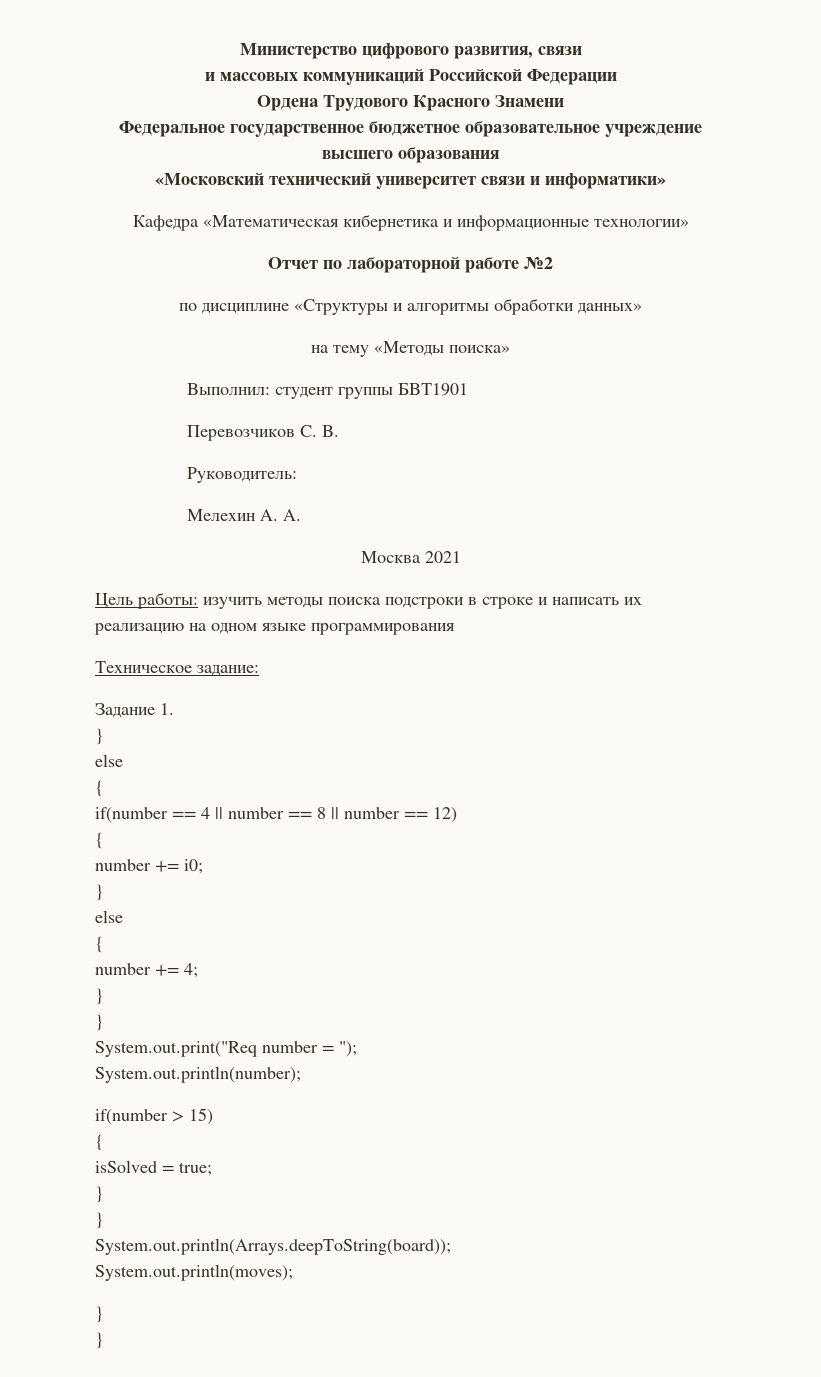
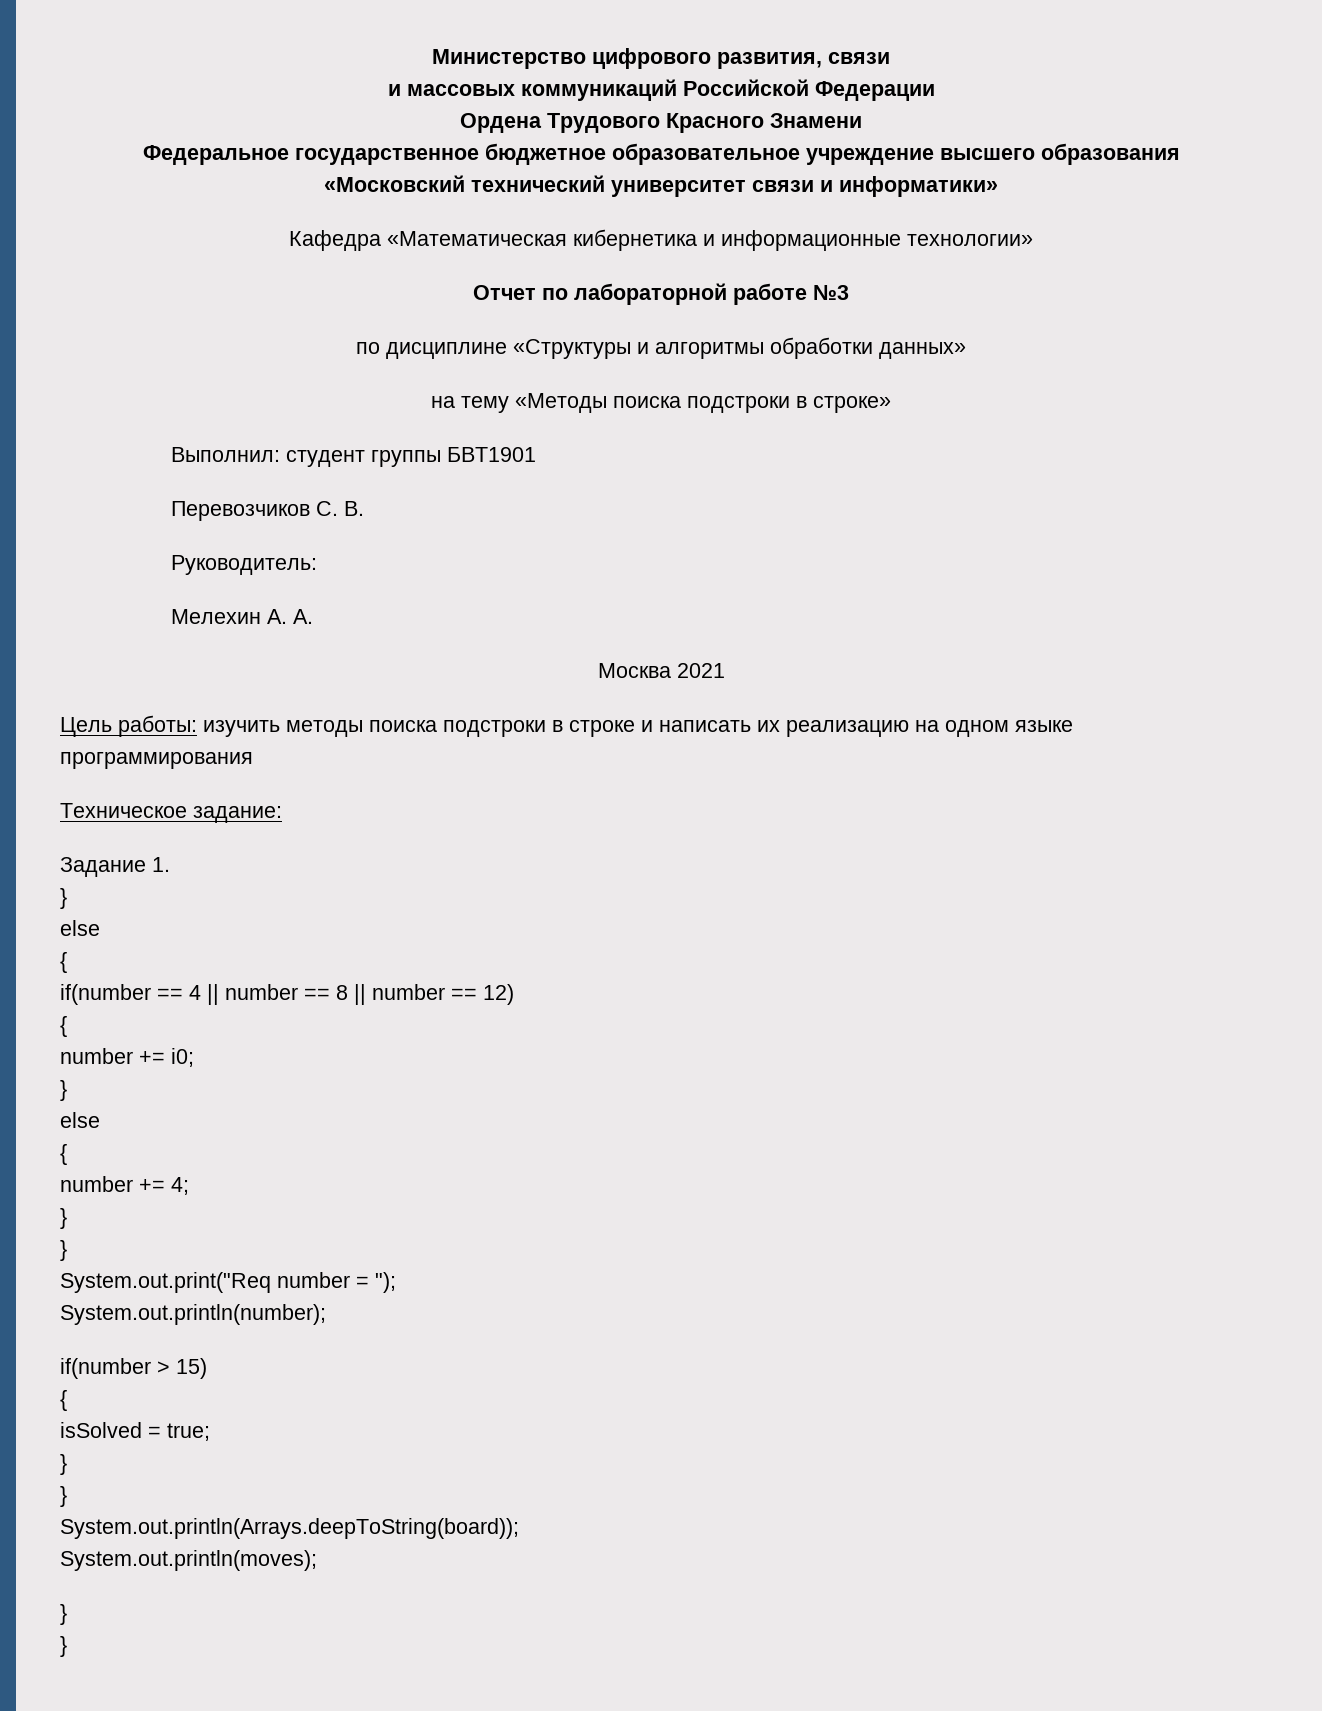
- Отчет по лабораторной работе №2
+ Отчет по лабораторной работе №3
- на тему «Методы поиска»
+ на тему «Методы поиска подстроки в строке»

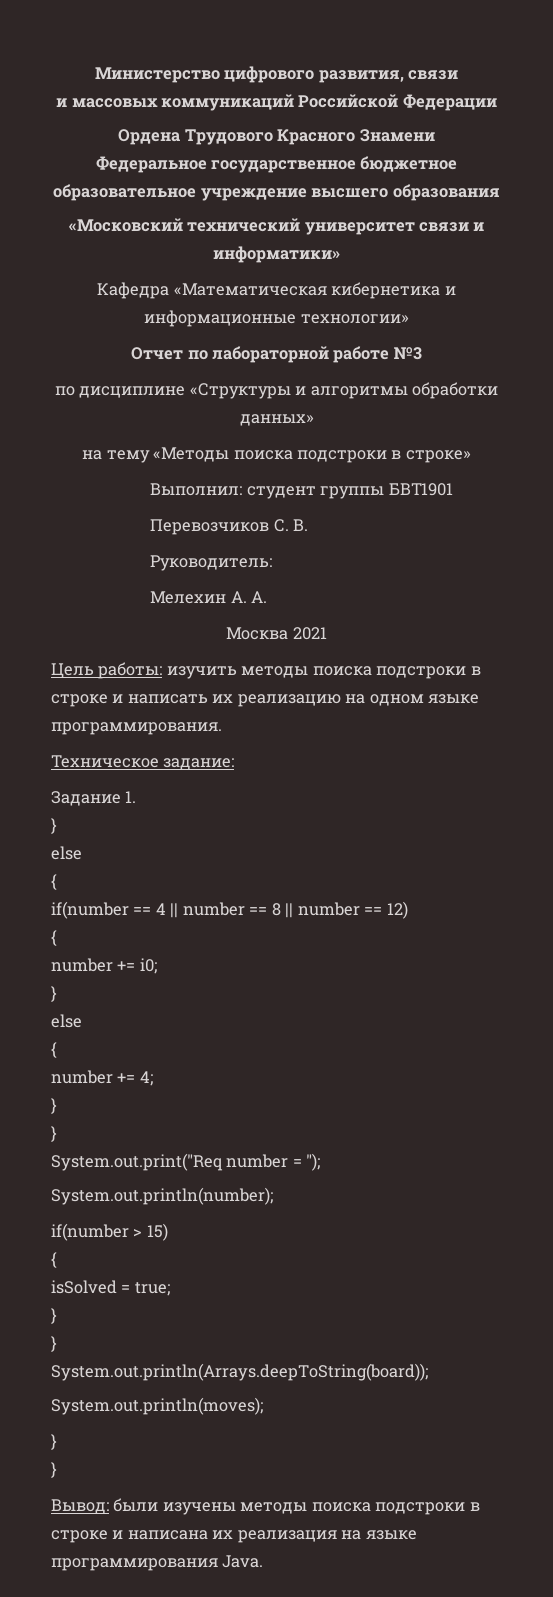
- Цель работы: изучить методы поиска подстроки в строке и написать их реализацию на одном языке программирования
+ Цель работы: изучить методы поиска подстроки в строке и написать их реализацию на одном языке программирования.
+ Вывод: были изучены методы поиска подстроки в строке и написана их реализация на языке программирования Java.

